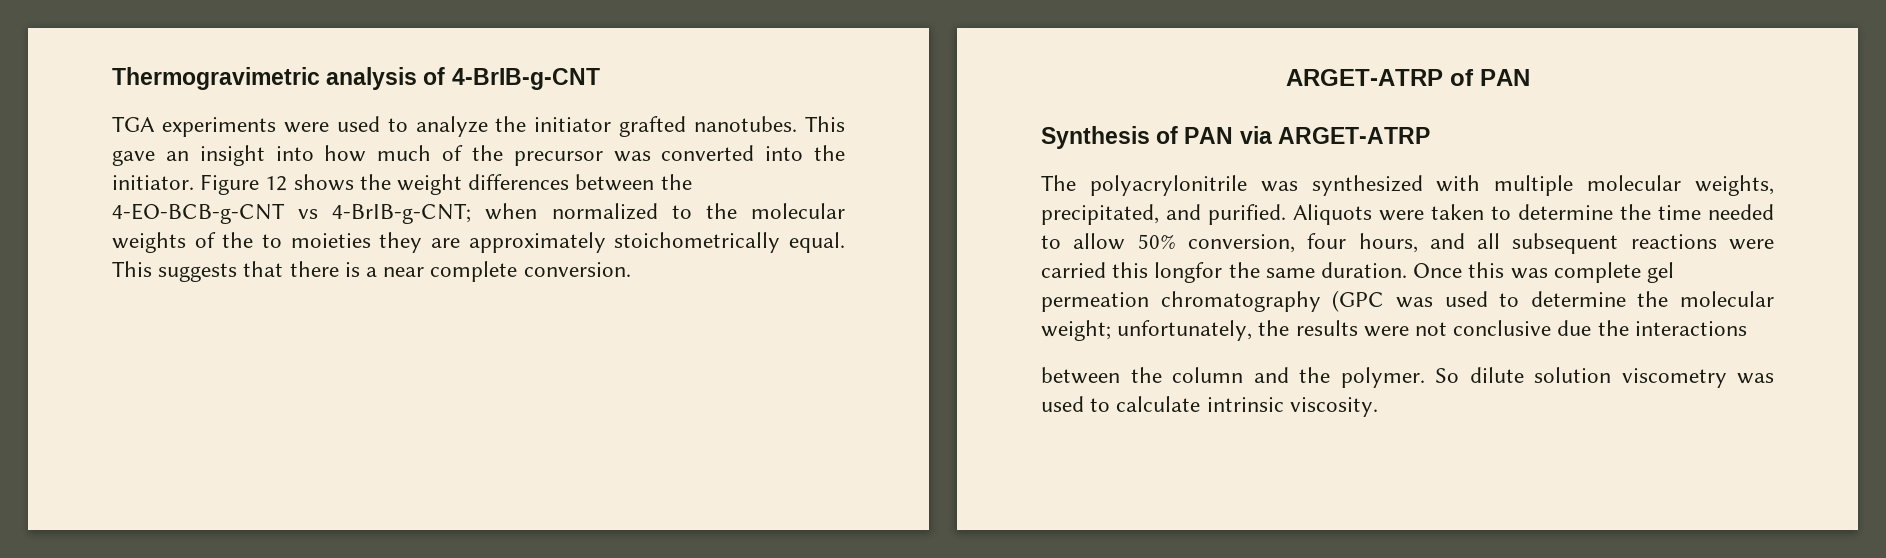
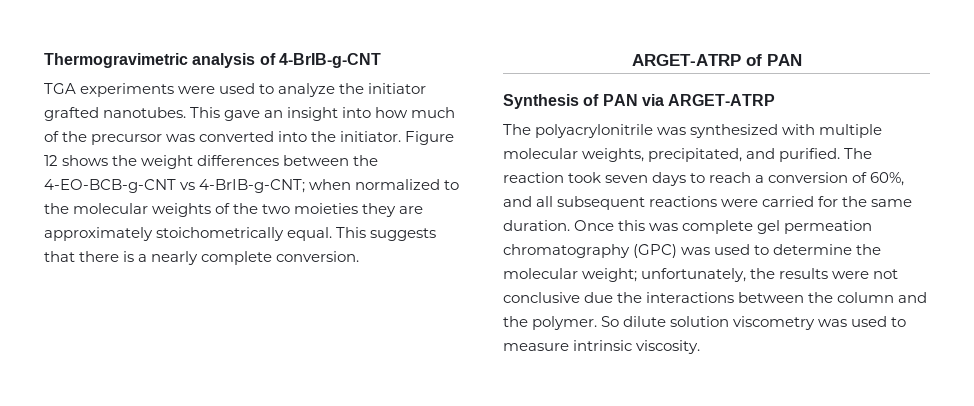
- Figure 12 shows the weight differences between the 4-EO-BCB-g-CNT vs 4-BrIB-g-CNT; when normalized to the molecular weights of the to moieties they are approximately stoichometrically equal.
+ Figure 12 shows the weight differences between the 4-EO-BCB-g-CNT vs 4-BrIB-g-CNT; when normalized to the molecular weights of the two moieties they are approximately stoichometrically equal.
- This suggests that there is a near complete conversion.
+ This suggests that there is a nearly complete conversion.
- Aliquots were taken to determine the time needed to allow 50% conversion, four hours, and all subsequent reactions were carried this longfor the same duration.
+ The reaction took seven days to reach a conversion of 60%, and all subsequent reactions were carried for the same duration.
- Once this was complete gel permeation chromatography (GPC was used to determine the molecular weight; unfortunately, the results were not conclusive due the interactions
- between the column and the polymer.
+ Once this was complete gel permeation chromatography (GPC) was used to determine the molecular weight; unfortunately, the results were not conclusive due the interactions between the column and the polymer.
- So dilute solution viscometry was used to calculate intrinsic viscosity.
+ So dilute solution viscometry was used to measure intrinsic viscosity.

